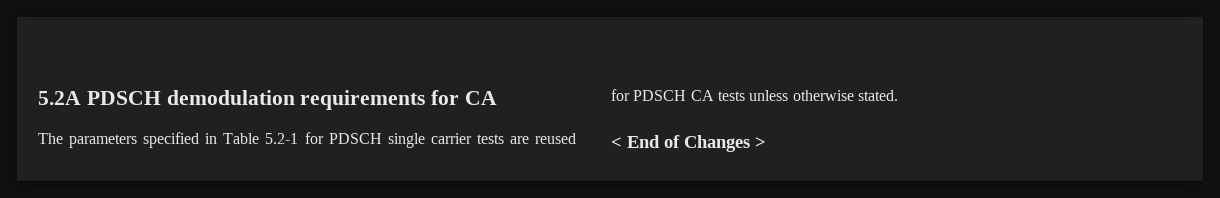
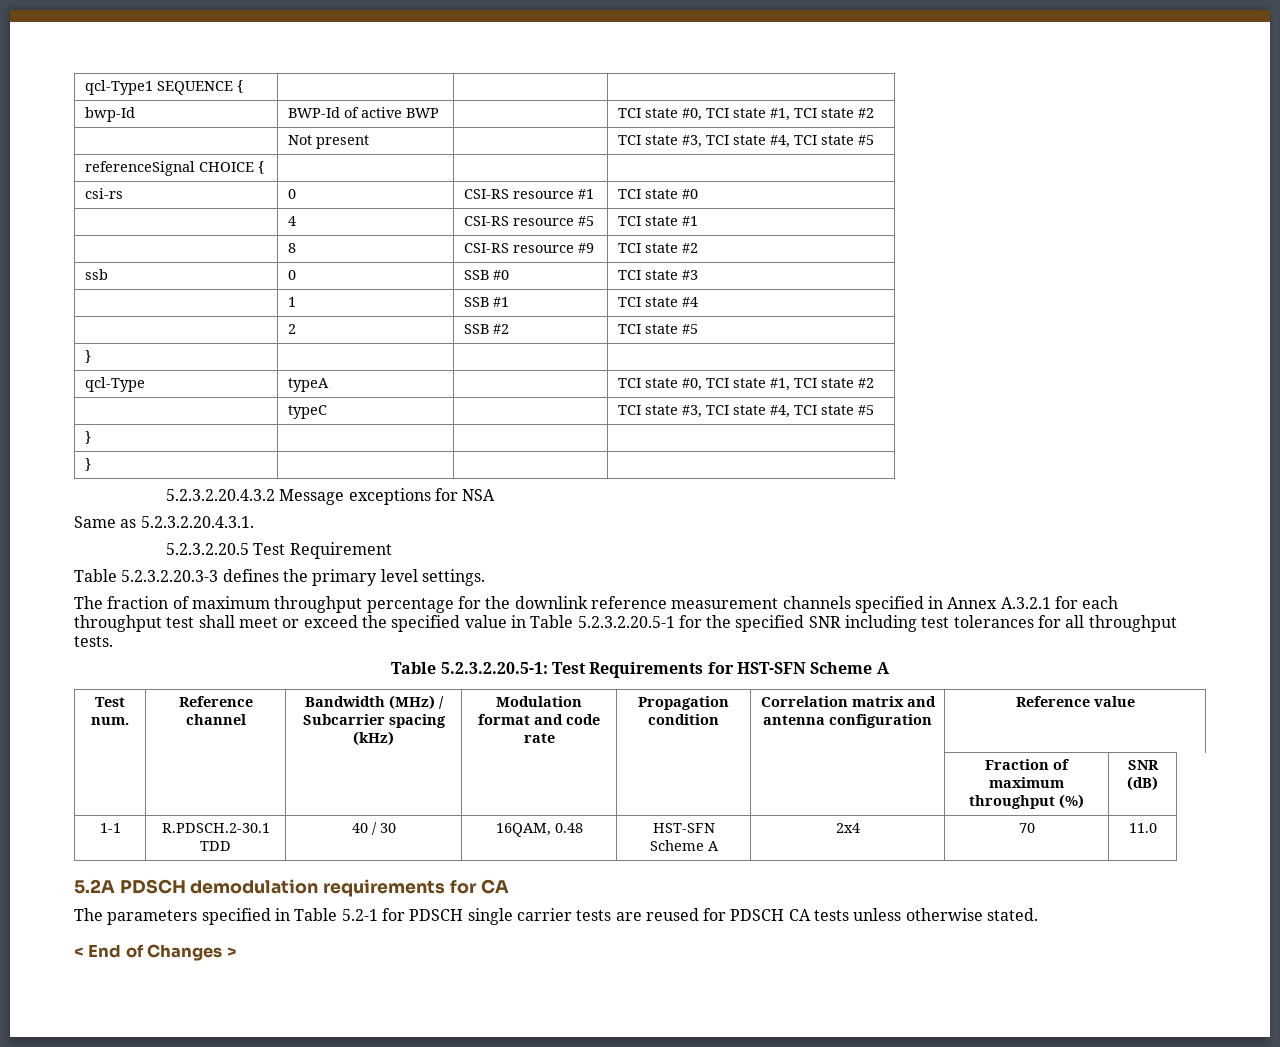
+ qcl-Type1 SEQUENCE { | | |
+ bwp-Id | BWP-Id of active BWP | | TCI state #0, TCI state #1, TCI state #2
+ | Not present | | TCI state #3, TCI state #4, TCI state #5
+ referenceSignal CHOICE { | | |
+ csi-rs | 0 | CSI-RS resource #1 | TCI state #0
+ | 4 | CSI-RS resource #5 | TCI state #1
+ | 8 | CSI-RS resource #9 | TCI state #2
+ ssb | 0 | SSB #0 | TCI state #3
+ | 1 | SSB #1 | TCI state #4
+ | 2 | SSB #2 | TCI state #5
+ } | | |
+ qcl-Type | typeA | | TCI state #0, TCI state #1, TCI state #2
+ | typeC | | TCI state #3, TCI state #4, TCI state #5
+ } | | |
+ } | | |
+ 5.2.3.2.20.4.3.2 Message exceptions for NSA
+ Same as 5.2.3.2.20.4.3.1.
+ 5.2.3.2.20.5 Test Requirement
+ Table 5.2.3.2.20.3-3 defines the primary level settings.
+ The fraction of maximum throughput percentage for the downlink reference measurement channels specified in Annex A.3.2.1 for each throughput test shall meet or exceed the specified value in Table 5.2.3.2.20.5-1 for the specified SNR including test tolerances for all throughput tests.
+ Table 5.2.3.2.20.5-1: Test Requirements for HST-SFN Scheme A
+ Test num. | Reference channel | Bandwidth (MHz) / Subcarrier spacing (kHz) | Modulation format and code rate | Propagation condition | Correlation matrix and antenna configuration | Reference value
+ | | | | | | Fraction of maximum throughput (%) | SNR (dB)
+ 1-1 | R.PDSCH.2-30.1 TDD | 40 / 30 | 16QAM, 0.48 | HST-SFN Scheme A | 2x4 | 70 | 11.0

